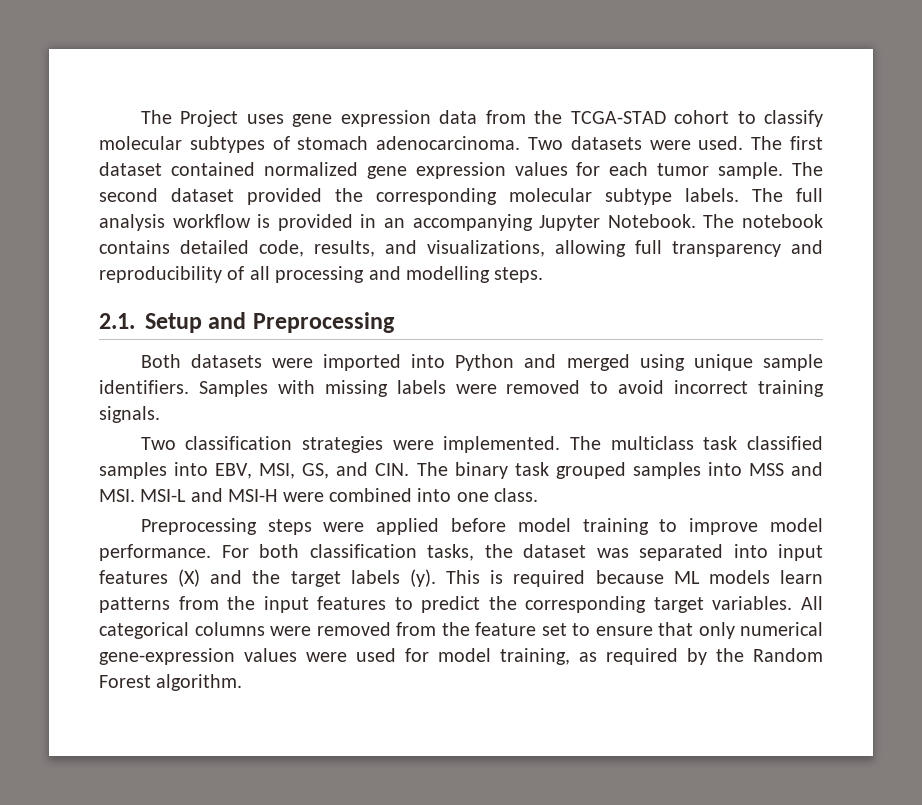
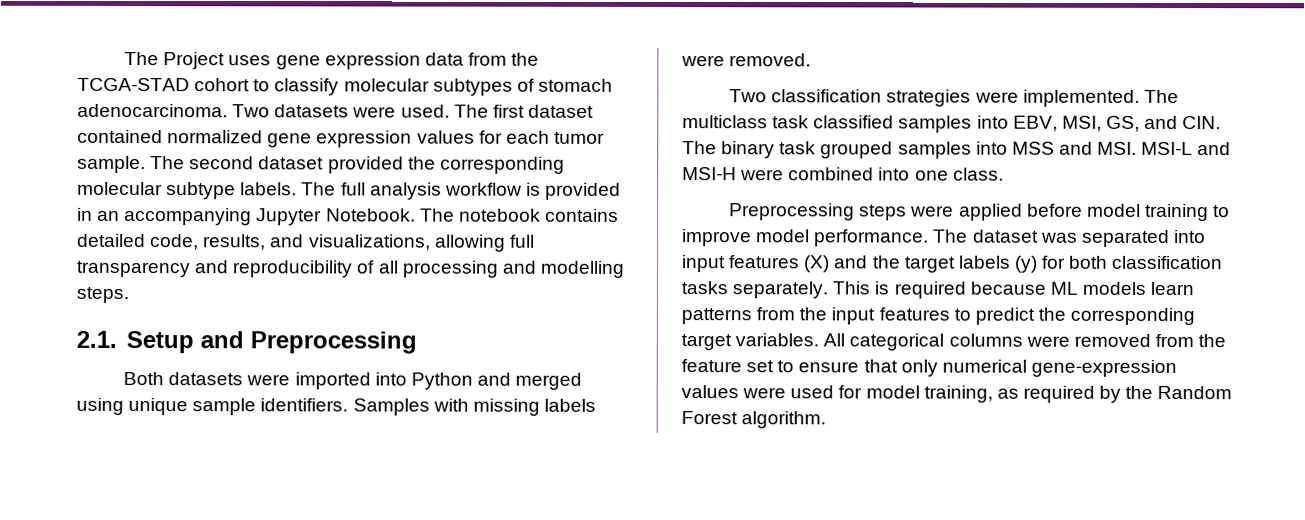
- Samples with missing labels were removed to avoid incorrect training signals.
+ Samples with missing labels were removed.
- For both classification tasks, the dataset was separated into input features (X) and the target labels (y).
+ The dataset was separated into input features (X) and the target labels (y) for both classification tasks separately.

